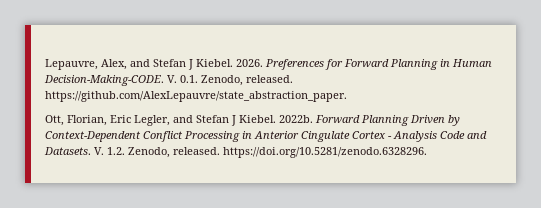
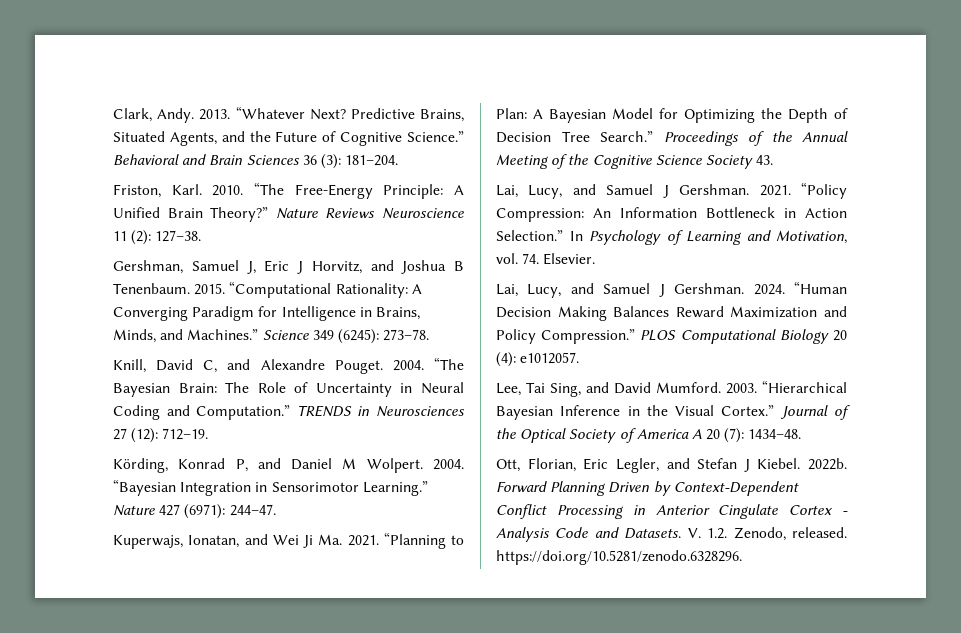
- Lepauvre, Alex, and Stefan J Kiebel. 2026. Preferences for Forward Planning in Human Decision-Making-CODE. V. 0.1. Zenodo, released. https://github.com/AlexLepauvre/state_abstraction_paper.
+ Clark, Andy. 2013. “Whatever Next? Predictive Brains, Situated Agents, and the Future of Cognitive Science.” Behavioral and Brain Sciences 36 (3): 181–204.
+ Friston, Karl. 2010. “The Free-Energy Principle: A Unified Brain Theory?” Nature Reviews Neuroscience 11 (2): 127–38.
+ Gershman, Samuel J, Eric J Horvitz, and Joshua B Tenenbaum. 2015. “Computational Rationality: A Converging Paradigm for Intelligence in Brains, Minds, and Machines.” Science 349 (6245): 273–78.
+ Knill, David C, and Alexandre Pouget. 2004. “The Bayesian Brain: The Role of Uncertainty in Neural Coding and Computation.” TRENDS in Neurosciences 27 (12): 712–19.
+ Körding, Konrad P, and Daniel M Wolpert. 2004. “Bayesian Integration in Sensorimotor Learning.” Nature 427 (6971): 244–47.
+ Kuperwajs, Ionatan, and Wei Ji Ma. 2021. “Planning to Plan: A Bayesian Model for Optimizing the Depth of Decision Tree Search.” Proceedings of the Annual Meeting of the Cognitive Science Society 43.
+ Lai, Lucy, and Samuel J Gershman. 2021. “Policy Compression: An Information Bottleneck in Action Selection.” In Psychology of Learning and Motivation, vol. 74. Elsevier.
+ Lai, Lucy, and Samuel J Gershman. 2024. “Human Decision Making Balances Reward Maximization and Policy Compression.” PLOS Computational Biology 20 (4): e1012057.
+ Lee, Tai Sing, and David Mumford. 2003. “Hierarchical Bayesian Inference in the Visual Cortex.” Journal of the Optical Society of America A 20 (7): 1434–48.

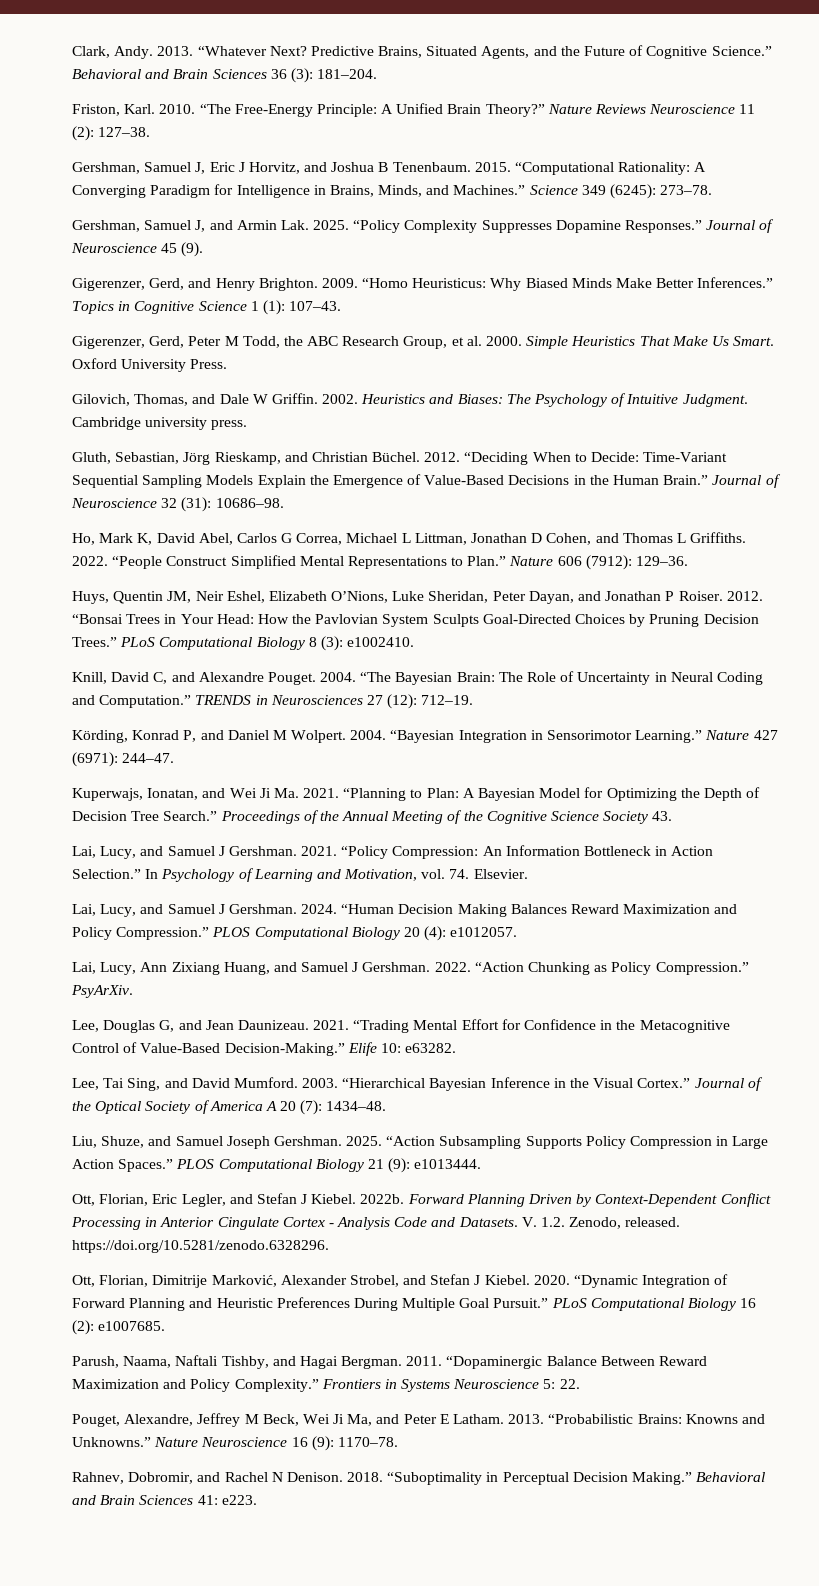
+ Gershman, Samuel J, and Armin Lak. 2025. “Policy Complexity Suppresses Dopamine Responses.” Journal of Neuroscience 45 (9).
+ Gigerenzer, Gerd, and Henry Brighton. 2009. “Homo Heuristicus: Why Biased Minds Make Better Inferences.” Topics in Cognitive Science 1 (1): 107–43.
+ Gigerenzer, Gerd, Peter M Todd, the ABC Research Group, et al. 2000. Simple Heuristics That Make Us Smart. Oxford University Press.
+ Gilovich, Thomas, and Dale W Griffin. 2002. Heuristics and Biases: The Psychology of Intuitive Judgment. Cambridge university press.
+ Gluth, Sebastian, Jörg Rieskamp, and Christian Büchel. 2012. “Deciding When to Decide: Time-Variant Sequential Sampling Models Explain the Emergence of Value-Based Decisions in the Human Brain.” Journal of Neuroscience 32 (31): 10686–98.
+ Ho, Mark K, David Abel, Carlos G Correa, Michael L Littman, Jonathan D Cohen, and Thomas L Griffiths. 2022. “People Construct Simplified Mental Representations to Plan.” Nature 606 (7912): 129–36.
+ Huys, Quentin JM, Neir Eshel, Elizabeth O’Nions, Luke Sheridan, Peter Dayan, and Jonathan P Roiser. 2012. “Bonsai Trees in Your Head: How the Pavlovian System Sculpts Goal-Directed Choices by Pruning Decision Trees.” PLoS Computational Biology 8 (3): e1002410.
+ Lai, Lucy, Ann Zixiang Huang, and Samuel J Gershman. 2022. “Action Chunking as Policy Compression.” PsyArXiv.
+ Lee, Douglas G, and Jean Daunizeau. 2021. “Trading Mental Effort for Confidence in the Metacognitive Control of Value-Based Decision-Making.” Elife 10: e63282.
+ Liu, Shuze, and Samuel Joseph Gershman. 2025. “Action Subsampling Supports Policy Compression in Large Action Spaces.” PLOS Computational Biology 21 (9): e1013444.
+ Ott, Florian, Dimitrije Marković, Alexander Strobel, and Stefan J Kiebel. 2020. “Dynamic Integration of Forward Planning and Heuristic Preferences During Multiple Goal Pursuit.” PLoS Computational Biology 16 (2): e1007685.
+ Parush, Naama, Naftali Tishby, and Hagai Bergman. 2011. “Dopaminergic Balance Between Reward Maximization and Policy Complexity.” Frontiers in Systems Neuroscience 5: 22.
+ Pouget, Alexandre, Jeffrey M Beck, Wei Ji Ma, and Peter E Latham. 2013. “Probabilistic Brains: Knowns and Unknowns.” Nature Neuroscience 16 (9): 1170–78.
+ Rahnev, Dobromir, and Rachel N Denison. 2018. “Suboptimality in Perceptual Decision Making.” Behavioral and Brain Sciences 41: e223.

